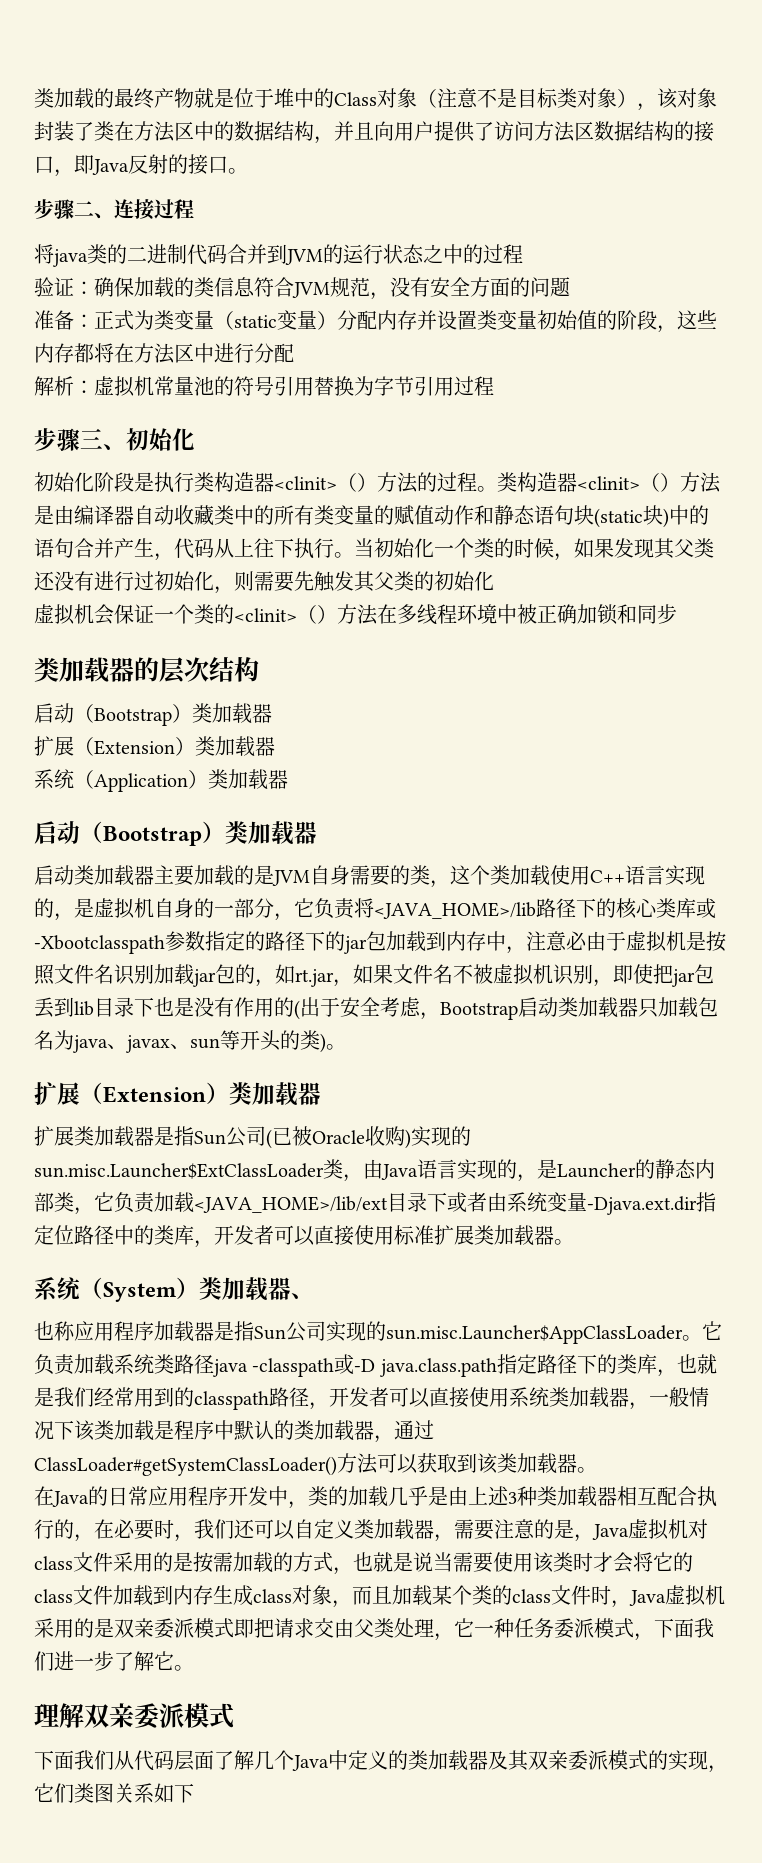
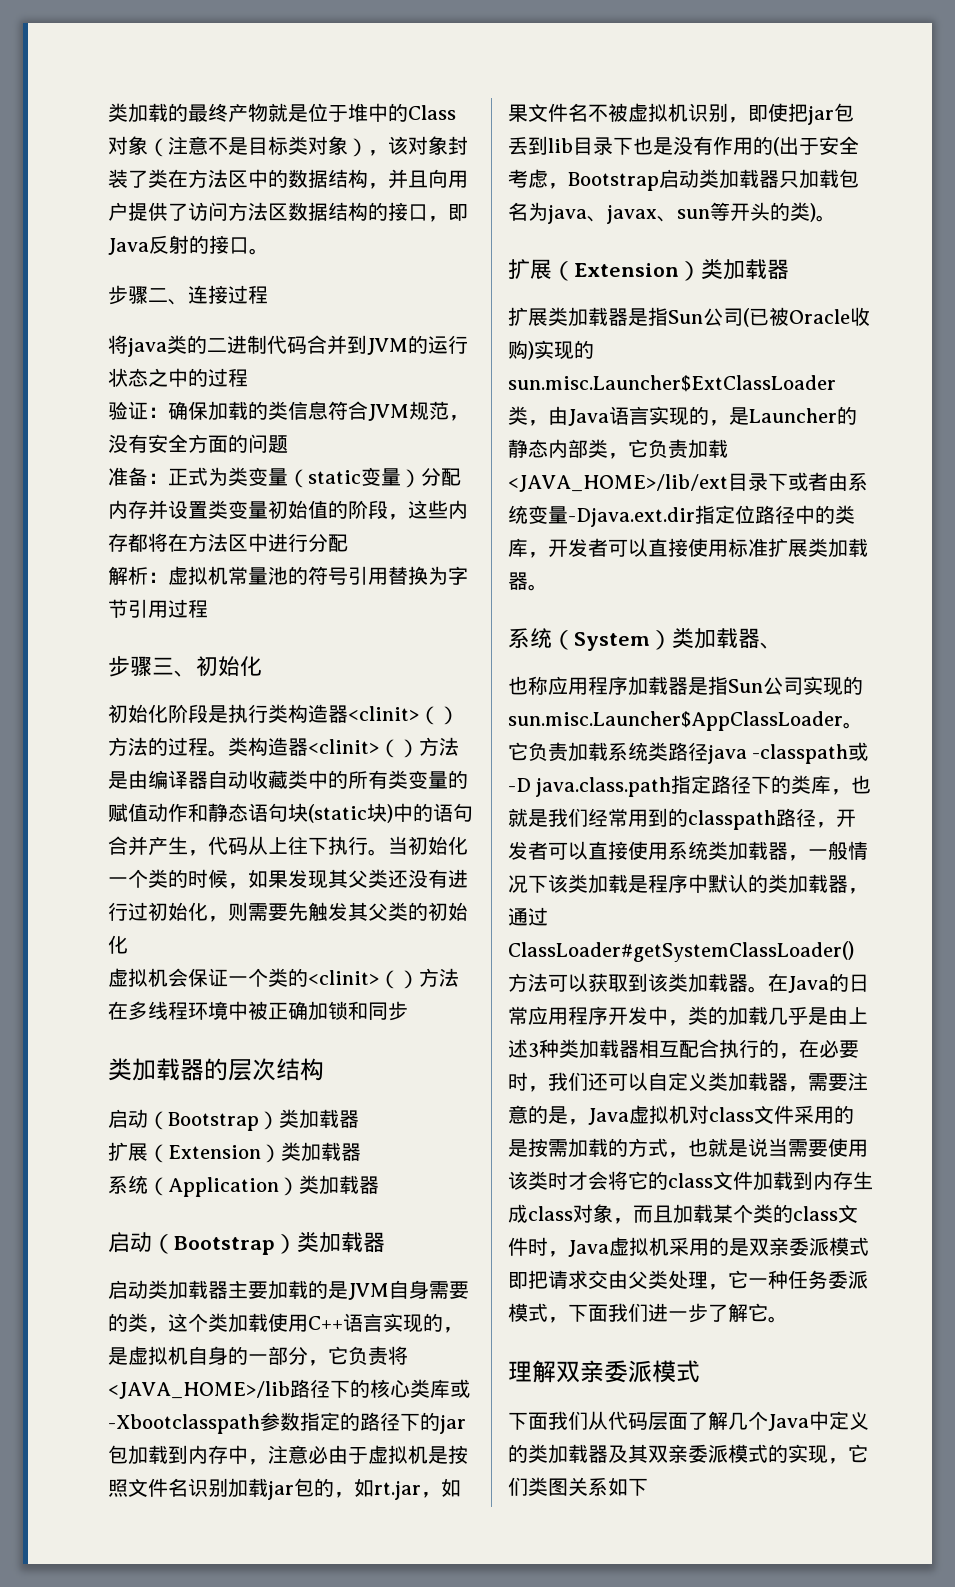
- 它负责加载系统类路径java -classpath或-D java.class.path指定路径下的类库，也就是我们经常用到的classpath路径，开发者可以直接使用系统类加载器，一般情况下该类加载是程序中默认的类加载器，通过ClassLoader#getSystemClassLoader()方法可以获取到该类加载器。
- 在Java的日常应用程序开发中，类的加载几乎是由上述3种类加载器相互配合执行的，在必要时，我们还可以自定义类加载器，需要注意的是，Java虚拟机对class文件采用的是按需加载的方式，也就是说当需要使用该类时才会将它的class文件加载到内存生成class对象，而且加载某个类的class文件时，Java虚拟机采用的是双亲委派模式即把请求交由父类处理，它一种任务委派模式，下面我们进一步了解它。
+ 它负责加载系统类路径java -classpath或-D java.class.path指定路径下的类库，也就是我们经常用到的classpath路径，开发者可以直接使用系统类加载器，一般情况下该类加载是程序中默认的类加载器，通过ClassLoader#getSystemClassLoader()方法可以获取到该类加载器。在Java的日常应用程序开发中，类的加载几乎是由上述3种类加载器相互配合执行的，在必要时，我们还可以自定义类加载器，需要注意的是，Java虚拟机对class文件采用的是按需加载的方式，也就是说当需要使用该类时才会将它的class文件加载到内存生成class对象，而且加载某个类的class文件时，Java虚拟机采用的是双亲委派模式即把请求交由父类处理，它一种任务委派模式，下面我们进一步了解它。

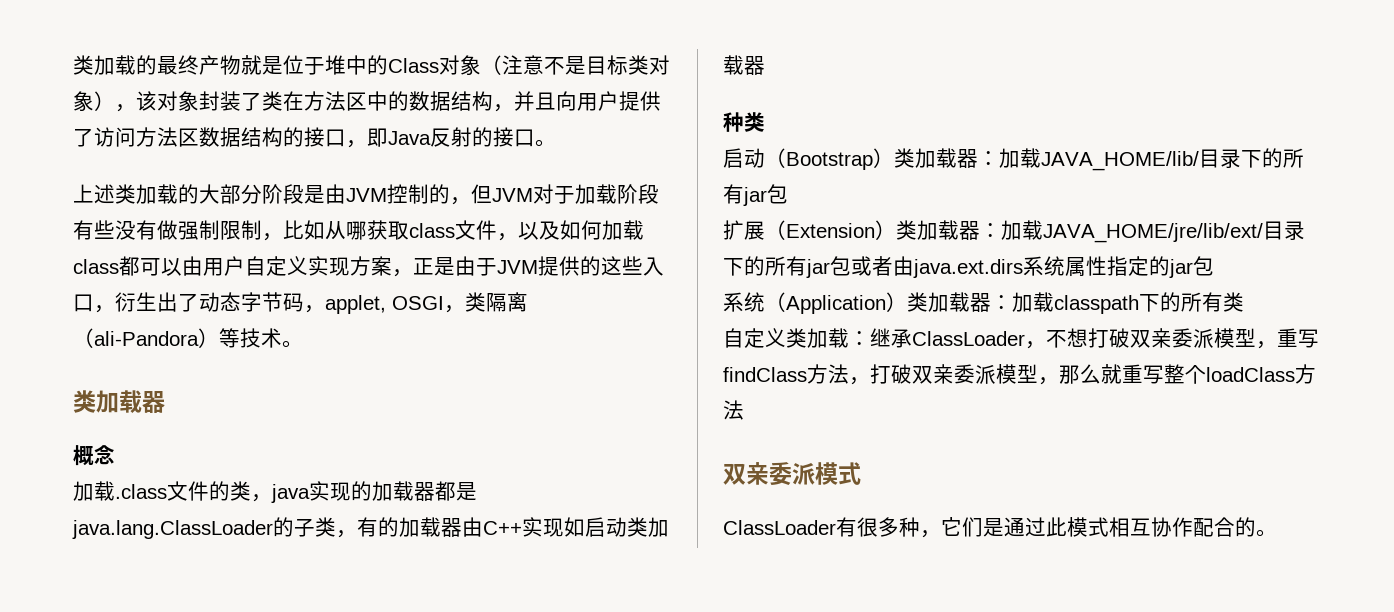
- 步骤二、连接过程
- 将java类的二进制代码合并到JVM的运行状态之中的过程
- 验证：确保加载的类信息符合JVM规范，没有安全方面的问题
- 准备：正式为类变量（static变量）分配内存并设置类变量初始值的阶段，这些内存都将在方法区中进行分配
- 解析：虚拟机常量池的符号引用替换为字节引用过程
- 步骤三、初始化
- 初始化阶段是执行类构造器<clinit>（）方法的过程。类构造器<clinit>（）方法是由编译器自动收藏类中的所有类变量的赋值动作和静态语句块(static块)中的语句合并产生，代码从上往下执行。当初始化一个类的时候，如果发现其父类还没有进行过初始化，则需要先触发其父类的初始化
- 虚拟机会保证一个类的<clinit>（）方法在多线程环境中被正确加锁和同步
- 类加载器的层次结构
- 启动（Bootstrap）类加载器
- 扩展（Extension）类加载器
+ 上述类加载的大部分阶段是由JVM控制的，但JVM对于加载阶段有些没有做强制限制，比如从哪获取class文件，以及如何加载class都可以由用户自定义实现方案，正是由于JVM提供的这些入口，衍生出了动态字节码，applet, OSGI，类隔离（ali-Pandora）等技术。
+ 类加载器
+ 概念
+ 加载.class文件的类，java实现的加载器都是java.lang.ClassLoader的子类，有的加载器由C++实现如启动类加载器
+ 种类
+ 启动（Bootstrap）类加载器：加载JAVA_HOME/lib/目录下的所有jar包
+ 扩展（Extension）类加载器：加载JAVA_HOME/jre/lib/ext/目录下的所有jar包或者由java.ext.dirs系统属性指定的jar包
- 系统（Application）类加载器
- 启动（Bootstrap）类加载器
- 启动类加载器主要加载的是JVM自身需要的类，这个类加载使用C++语言实现的，是虚拟机自身的一部分，它负责将<JAVA_HOME>/lib路径下的核心类库或-Xbootclasspath参数指定的路径下的jar包加载到内存中，注意必由于虚拟机是按照文件名识别加载jar包的，如rt.jar，如果文件名不被虚拟机识别，即使把jar包丢到lib目录下也是没有作用的(出于安全考虑，Bootstrap启动类加载器只加载包名为java、javax、sun等开头的类)。
- 扩展（Extension）类加载器
- 扩展类加载器是指Sun公司(已被Oracle收购)实现的sun.misc.Launcher$ExtClassLoader类，由Java语言实现的，是Launcher的静态内部类，它负责加载<JAVA_HOME>/lib/ext目录下或者由系统变量-Djava.ext.dir指定位路径中的类库，开发者可以直接使用标准扩展类加载器。
- 系统（System）类加载器、
- 也称应用程序加载器是指Sun公司实现的sun.misc.Launcher$AppClassLoader。它负责加载系统类路径java -classpath或-D java.class.path指定路径下的类库，也就是我们经常用到的classpath路径，开发者可以直接使用系统类加载器，一般情况下该类加载是程序中默认的类加载器，通过ClassLoader#getSystemClassLoader()方法可以获取到该类加载器。在Java的日常应用程序开发中，类的加载几乎是由上述3种类加载器相互配合执行的，在必要时，我们还可以自定义类加载器，需要注意的是，Java虚拟机对class文件采用的是按需加载的方式，也就是说当需要使用该类时才会将它的class文件加载到内存生成class对象，而且加载某个类的class文件时，Java虚拟机采用的是双亲委派模式即把请求交由父类处理，它一种任务委派模式，下面我们进一步了解它。
- 理解双亲委派模式
- 下面我们从代码层面了解几个Java中定义的类加载器及其双亲委派模式的实现，它们类图关系如下
+ 系统（Application）类加载器：加载classpath下的所有类
+ 自定义类加载：继承ClassLoader，不想打破双亲委派模型，重写findClass方法，打破双亲委派模型，那么就重写整个loadClass方法
+ 双亲委派模式
+ ClassLoader有很多种，它们是通过此模式相互协作配合的。

